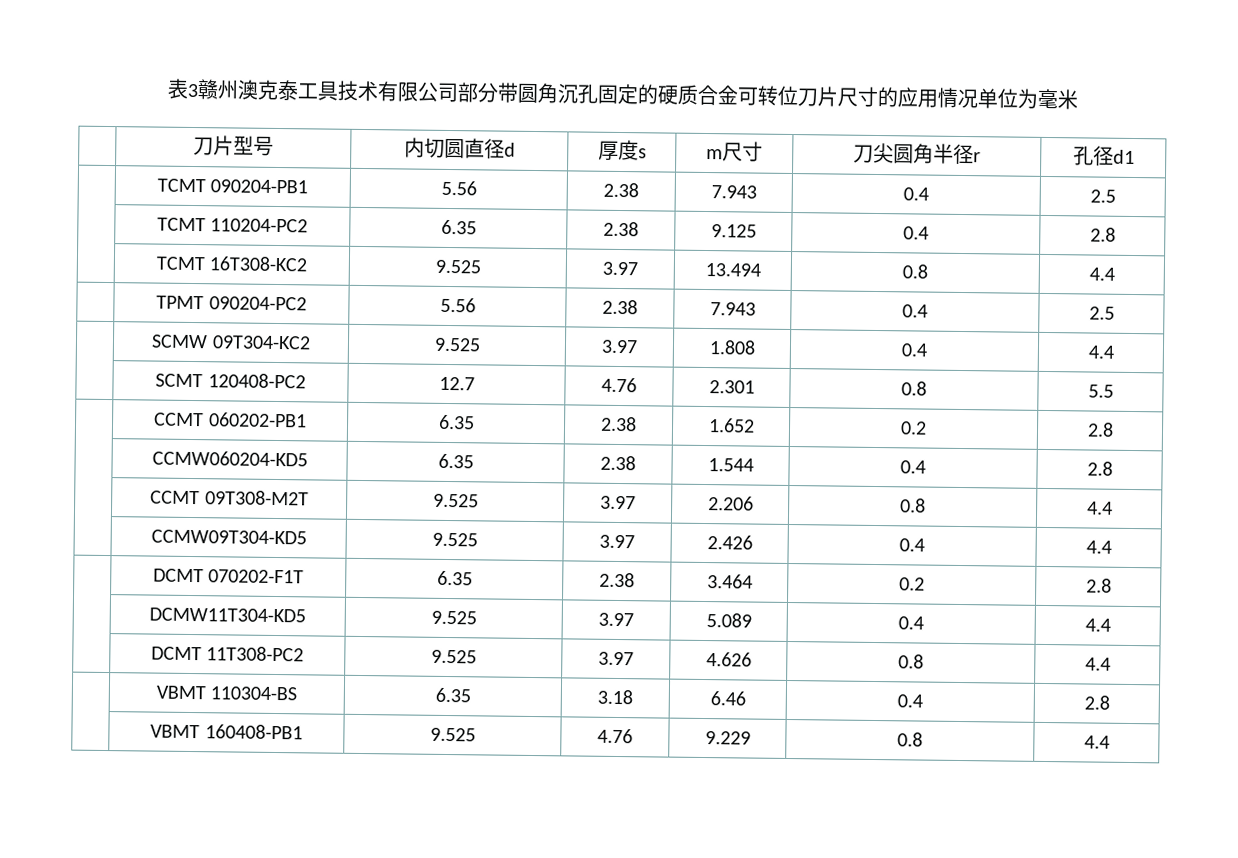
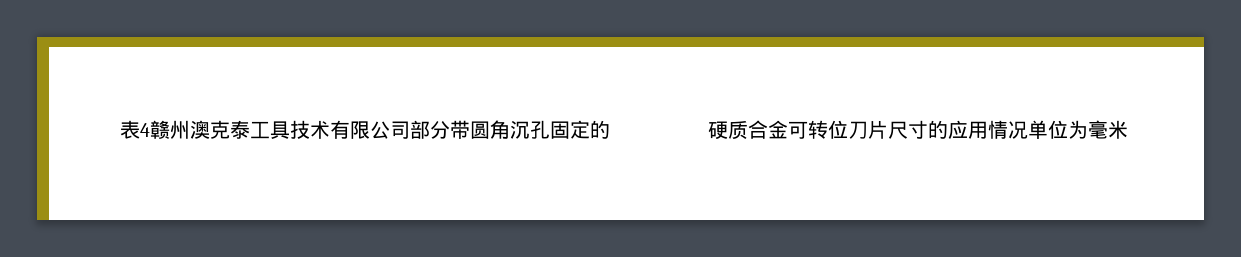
- 表3赣州澳克泰工具技术有限公司部分带圆角沉孔固定的硬质合金可转位刀片尺寸的应用情况单位为毫米
+ 表4赣州澳克泰工具技术有限公司部分带圆角沉孔固定的硬质合金可转位刀片尺寸的应用情况单位为毫米
- | 刀片型号 | 内切圆直径d | 厚度s | m尺寸 | 刀尖圆角半径r | 孔径d1
- | TCMT 090204-PB1 | 5.56 | 2.38 | 7.943 | 0.4 | 2.5
- | TCMT 110204-PC2 | 6.35 | 2.38 | 9.125 | 0.4 | 2.8
- | TCMT 16T308-KC2 | 9.525 | 3.97 | 13.494 | 0.8 | 4.4
- | TPMT 090204-PC2 | 5.56 | 2.38 | 7.943 | 0.4 | 2.5
- | SCMW 09T304-KC2 | 9.525 | 3.97 | 1.808 | 0.4 | 4.4
- | SCMT 120408-PC2 | 12.7 | 4.76 | 2.301 | 0.8 | 5.5
- | CCMT 060202-PB1 | 6.35 | 2.38 | 1.652 | 0.2 | 2.8
- | CCMW060204-KD5 | 6.35 | 2.38 | 1.544 | 0.4 | 2.8
- | CCMT 09T308-M2T | 9.525 | 3.97 | 2.206 | 0.8 | 4.4
- | CCMW09T304-KD5 | 9.525 | 3.97 | 2.426 | 0.4 | 4.4
- | DCMT 070202-F1T | 6.35 | 2.38 | 3.464 | 0.2 | 2.8
- | DCMW11T304-KD5 | 9.525 | 3.97 | 5.089 | 0.4 | 4.4
- | DCMT 11T308-PC2 | 9.525 | 3.97 | 4.626 | 0.8 | 4.4
- | VBMT 110304-BS | 6.35 | 3.18 | 6.46 | 0.4 | 2.8
- | VBMT 160408-PB1 | 9.525 | 4.76 | 9.229 | 0.8 | 4.4

